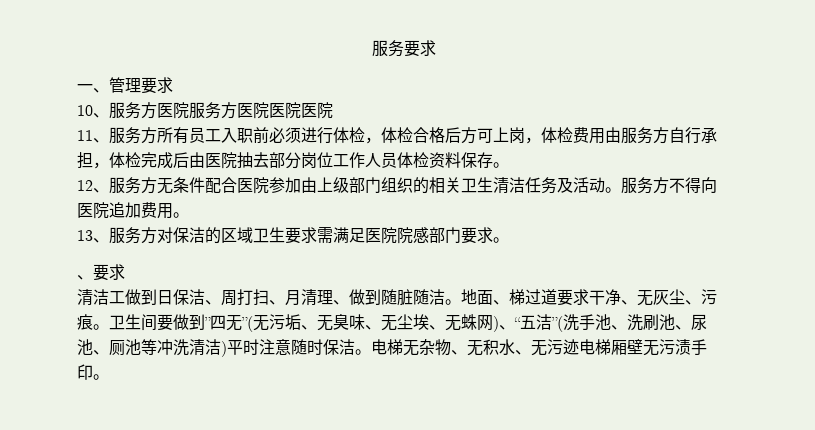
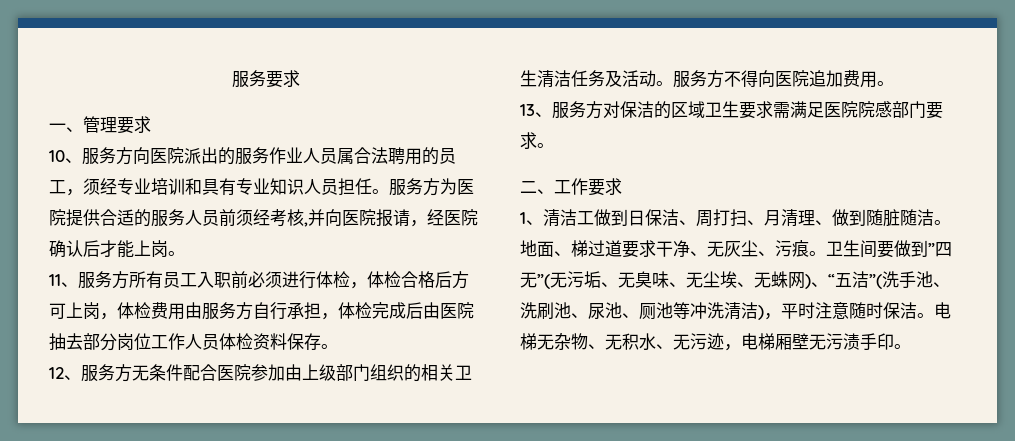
- 10、服务方医院服务方医院医院医院
+ 10、服务方向医院派出的服务作业人员属合法聘用的员工，须经专业培训和具有专业知识人员担任。服务方为医院提供合适的服务人员前须经考核,并向医院报请，经医院确认后才能上岗。
- 、要求
- 清洁工做到日保洁、周打扫、月清理、做到随脏随洁。
+ 二、工作要求
+ 1、清洁工做到日保洁、周打扫、月清理、做到随脏随洁。
- 卫生间要做到”四无”(无污垢、无臭味、无尘埃、无蛛网)、“五洁”(洗手池、洗刷池、尿池、厕池等冲洗清洁)平时注意随时保洁。
+ 卫生间要做到”四无”(无污垢、无臭味、无尘埃、无蛛网)、“五洁”(洗手池、洗刷池、尿池、厕池等冲洗清洁)，平时注意随时保洁。
- 电梯无杂物、无积水、无污迹电梯厢壁无污渍手印。
+ 电梯无杂物、无积水、无污迹，电梯厢壁无污渍手印。

